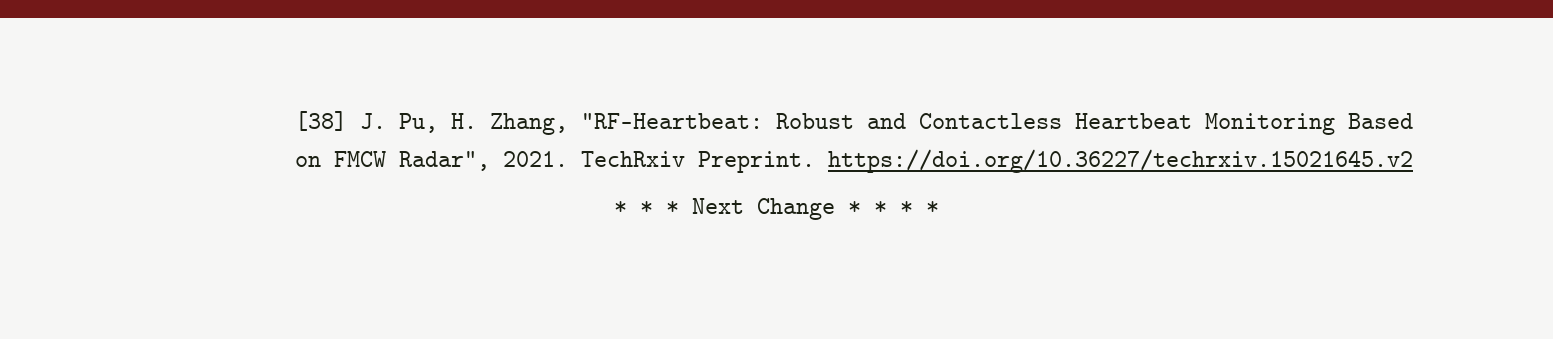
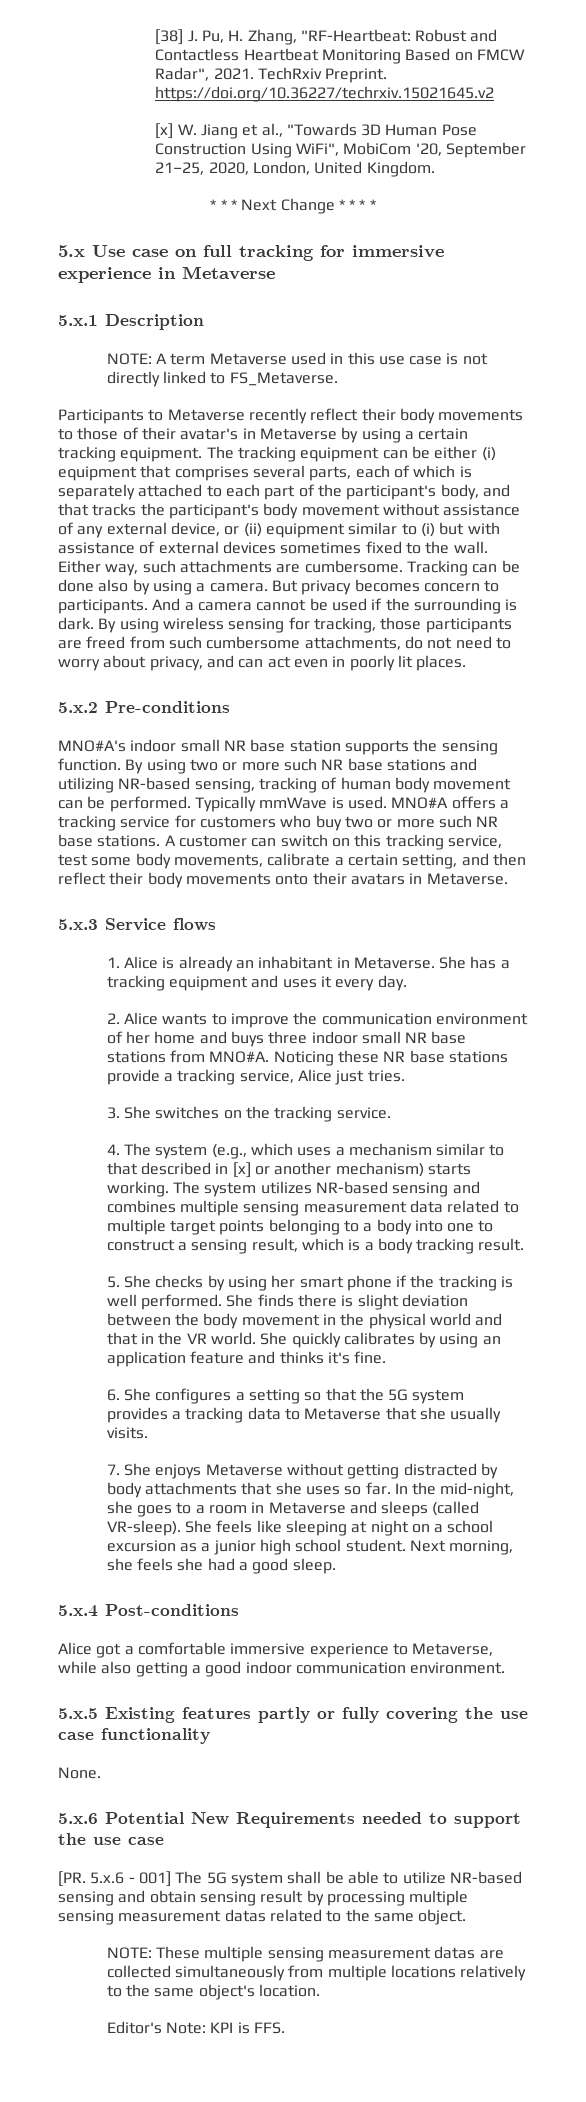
+ [x] W. Jiang et al., "Towards 3D Human Pose Construction Using WiFi", MobiCom '20, September 21–25, 2020, London, United Kingdom.
+ 5.x Use case on full tracking for immersive experience in Metaverse
+ 5.x.1 Description
+ NOTE: A term Metaverse used in this use case is not directly linked to FS_Metaverse.
+ Participants to Metaverse recently reflect their body movements to those of their avatar's in Metaverse by using a certain tracking equipment. The tracking equipment can be either (i) equipment that comprises several parts, each of which is separately attached to each part of the participant's body, and that tracks the participant's body movement without assistance of any external device, or (ii) equipment similar to (i) but with assistance of external devices sometimes fixed to the wall. Either way, such attachments are cumbersome. Tracking can be done also by using a camera. But privacy becomes concern to participants. And a camera cannot be used if the surrounding is dark. By using wireless sensing for tracking, those participants are freed from such cumbersome attachments, do not need to worry about privacy, and can act even in poorly lit places.
+ 5.x.2 Pre-conditions
+ MNO#A's indoor small NR base station supports the sensing function. By using two or more such NR base stations and utilizing NR-based sensing, tracking of human body movement can be performed. Typically mmWave is used. MNO#A offers a tracking service for customers who buy two or more such NR base stations. A customer can switch on this tracking service, test some body movements, calibrate a certain setting, and then reflect their body movements onto their avatars in Metaverse.
+ 5.x.3 Service flows
+ 1. Alice is already an inhabitant in Metaverse. She has a tracking equipment and uses it every day.
+ 2. Alice wants to improve the communication environment of her home and buys three indoor small NR base stations from MNO#A. Noticing these NR base stations provide a tracking service, Alice just tries.
+ 3. She switches on the tracking service.
+ 4. The system (e.g., which uses a mechanism similar to that described in [x] or another mechanism) starts working. The system utilizes NR-based sensing and combines multiple sensing measurement data related to multiple target points belonging to a body into one to construct a sensing result, which is a body tracking result.
+ 5. She checks by using her smart phone if the tracking is well performed. She finds there is slight deviation between the body movement in the physical world and that in the VR world. She quickly calibrates by using an application feature and thinks it's fine.
+ 6. She configures a setting so that the 5G system provides a tracking data to Metaverse that she usually visits.
+ 7. She enjoys Metaverse without getting distracted by body attachments that she uses so far. In the mid-night, she goes to a room in Metaverse and sleeps (called VR-sleep). She feels like sleeping at night on a school excursion as a junior high school student. Next morning, she feels she had a good sleep.
+ 5.x.4 Post-conditions
+ Alice got a comfortable immersive experience to Metaverse, while also getting a good indoor communication environment.
+ 5.x.5 Existing features partly or fully covering the use case functionality
+ None.
+ 5.x.6 Potential New Requirements needed to support the use case
+ [PR. 5.x.6 - 001] The 5G system shall be able to utilize NR-based sensing and obtain sensing result by processing multiple sensing measurement datas related to the same object.
+ NOTE: These multiple sensing measurement datas are collected simultaneously from multiple locations relatively to the same object's location.
+ Editor's Note: KPI is FFS.

